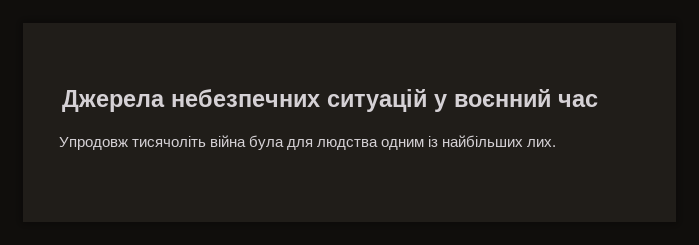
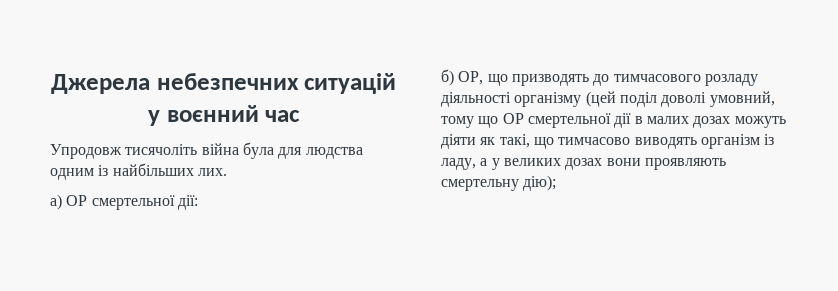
+ а) ОР смертельної дії:
+ б) ОР, що призводять до тимчасового розладу діяльності організму (цей поділ доволі умовний, тому що ОР смертельної дії в малих дозах можуть діяти як такі, що тимчасово виводять організм із ладу, а у великих дозах вони проявляють смертельну дію);

